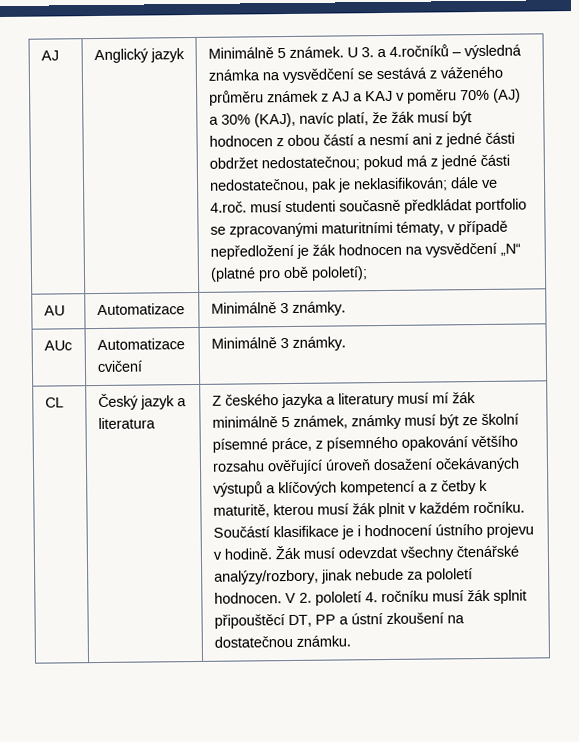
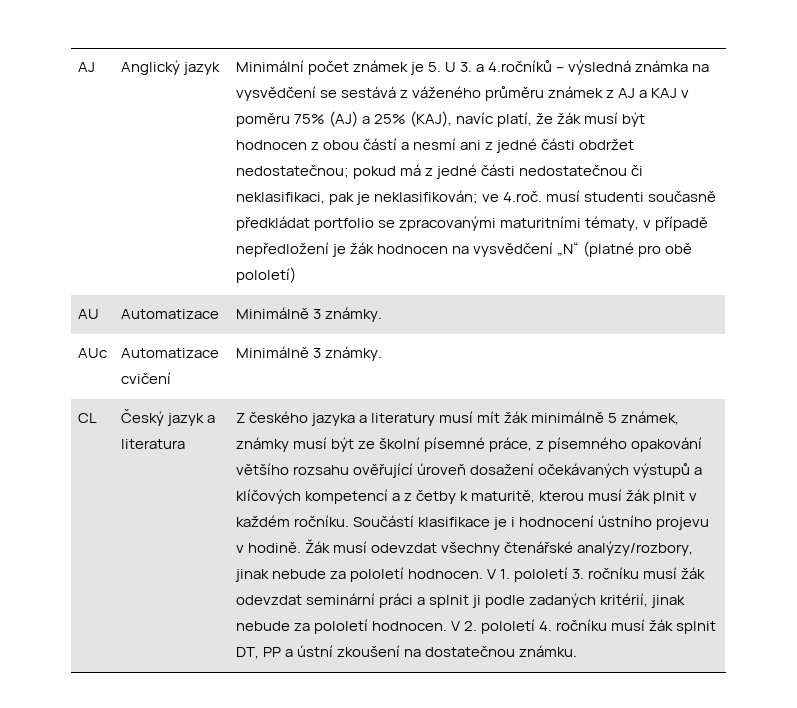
- Minimálně 5 známek. U 3. a 4.ročníků – výsledná známka na vysvědčení se sestává z váženého průměru známek z AJ a KAJ v poměru 70% (AJ) a 30% (KAJ), navíc platí, že žák musí být hodnocen z obou částí a nesmí ani z jedné části obdržet nedostatečnou;
+ Minimální počet známek je 5. U 3. a 4.ročníků – výsledná známka na vysvědčení se sestává z váženého průměru známek z AJ a KAJ v poměru 75% (AJ) a 25% (KAJ), navíc platí, že žák musí být hodnocen z obou částí a nesmí ani z jedné části obdržet nedostatečnou;
- pokud má z jedné části nedostatečnou, pak je neklasifikován;
+ pokud má z jedné části nedostatečnou či neklasifikaci, pak je neklasifikován;
- dále ve 4.roč. musí studenti současně předkládat portfolio se zpracovanými maturitními tématy, v případě nepředložení je žák hodnocen na vysvědčení „N“ (platné pro obě pololetí);
+ ve 4.roč. musí studenti současně předkládat portfolio se zpracovanými maturitními tématy, v případě nepředložení je žák hodnocen na vysvědčení „N“ (platné pro obě pololetí)
- Z českého jazyka a literatury musí mí žák minimálně 5 známek, známky musí být ze školní písemné práce, z písemného opakování většího rozsahu ověřující úroveň dosažení očekávaných výstupů a klíčových kompetencí a z četby k maturitě, kterou musí žák plnit v každém ročníku.
+ Z českého jazyka a literatury musí mít žák minimálně 5 známek, známky musí být ze školní písemné práce, z písemného opakování většího rozsahu ověřující úroveň dosažení očekávaných výstupů a klíčových kompetencí a z četby k maturitě, kterou musí žák plnit v každém ročníku.
- V 2. pololetí 4. ročníku musí žák splnit připouštěcí DT, PP a ústní zkoušení na dostatečnou známku.
+ V 1. pololetí 3. ročníku musí žák odevzdat seminární práci a splnit ji podle zadaných kritérií, jinak nebude za pololetí hodnocen. V 2. pololetí 4. ročníku musí žák splnit DT, PP a ústní zkoušení na dostatečnou známku.

